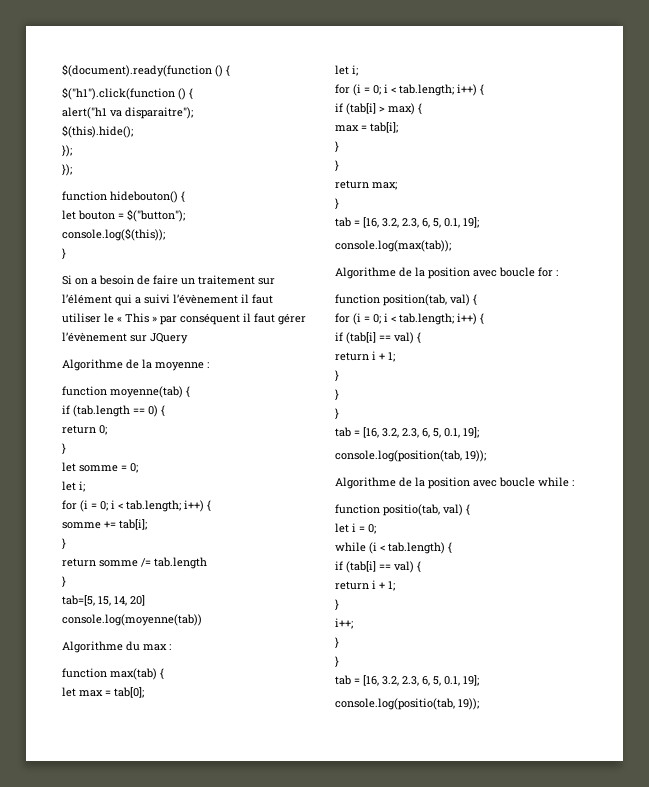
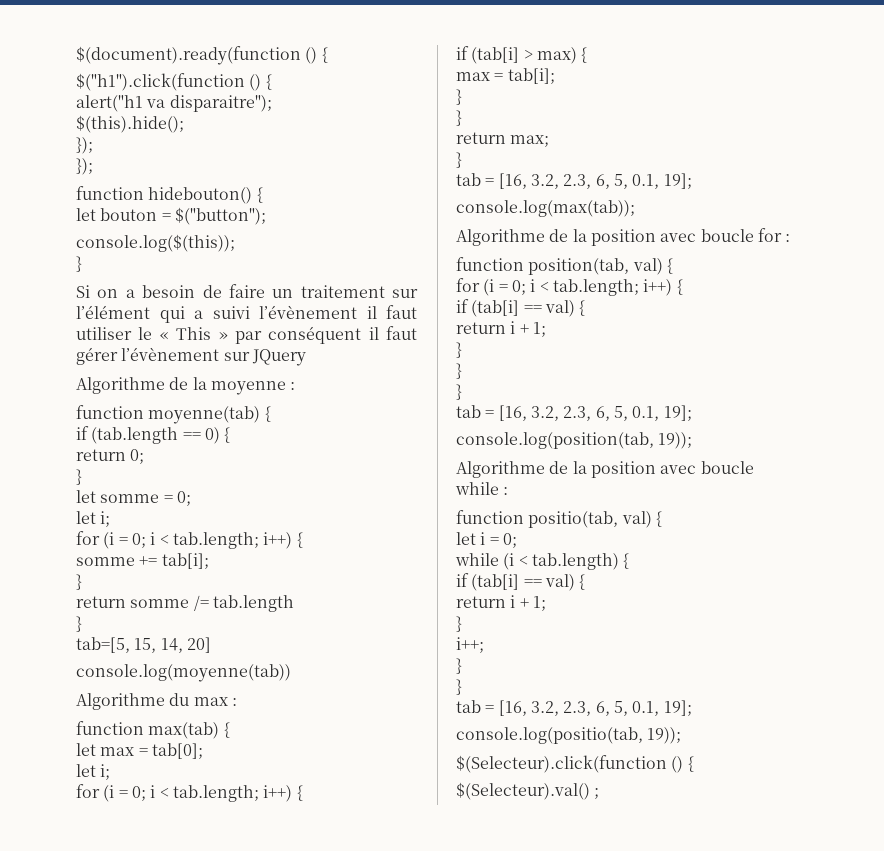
+ $(Selecteur).click(function () {
+ $(Selecteur).val() ;

